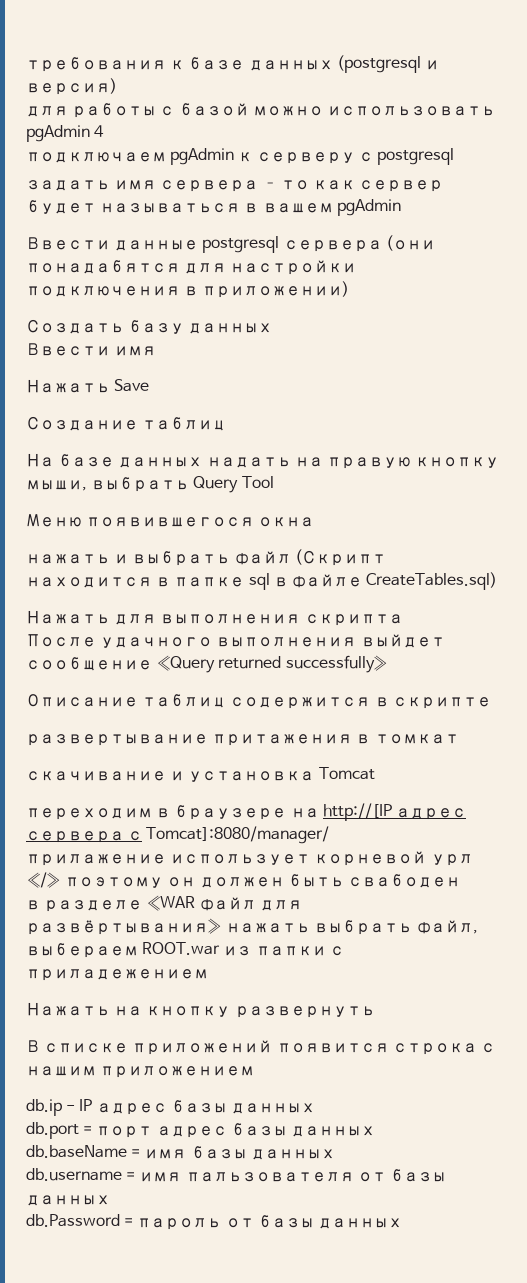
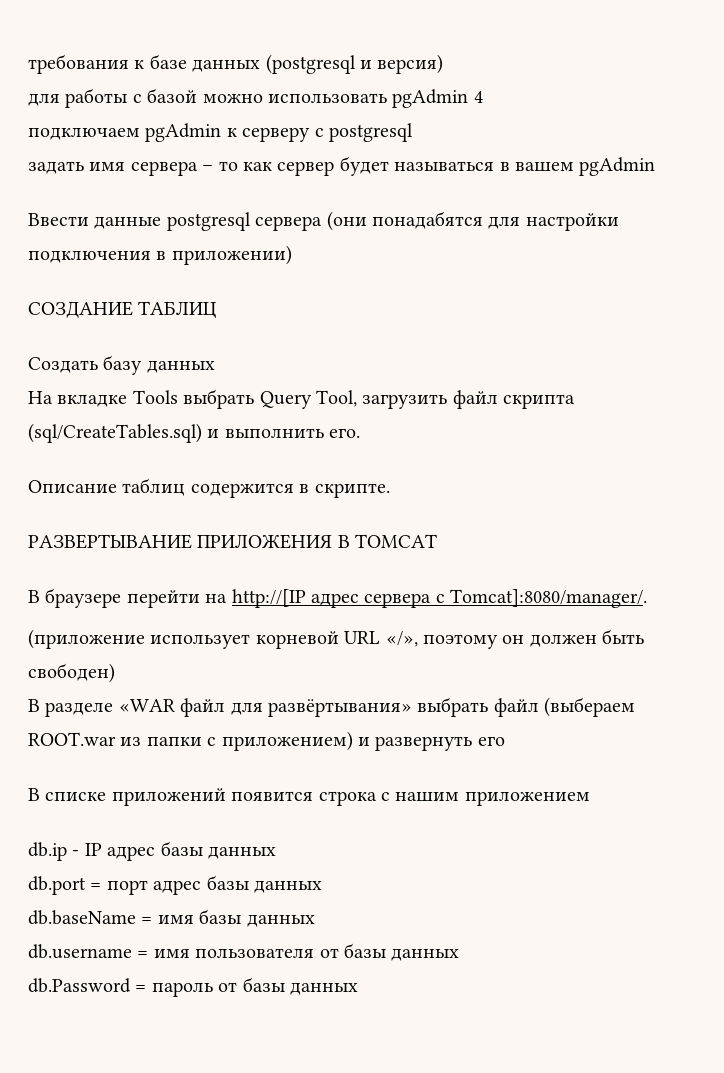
+ СОЗДАНИЕ ТАБЛИЦ
- Ввести имя
- Нажать Save
- Создание таблиц
- На базе данных надать на правую кнопку мыши, выбрать Query Tool
- Меню появившегося окна
- нажать и выбрать файл (Скрипт находится в папке sql в файле CreateTables.sql)
- Нажать для выполнения скрипта
- После удачного выполнения выйдет сообщение «Query returned successfully»
- Описание таблиц содержится в скрипте
- развертывание притажения в томкат
- скачивание и установка Tomcat
- переходим в браузере на http://[IP адрес сервера с Tomcat]:8080/manager/
- прилажение использует корневой урл «/» поэтому он должен быть свабоден
- в разделе «WAR файл для развёртывания» нажать выбрать файл, выбераем ROOT.war из папки с приладежением
- Нажать на кнопку развернуть
+ На вкладке Tools выбрать Query Tool, загрузить файл скрипта (sql/CreateTables.sql) и выполнить его.
+ Описание таблиц содержится в скрипте.
+ РАЗВЕРТЫВАНИЕ ПРИЛОЖЕНИЯ В TOMCAT
+ В браузере перейти на http://[IP адрес сервера с Tomcat]:8080/manager/.
+ (приложение использует корневой URL «/», поэтому он должен быть свободен)
+ В разделе «WAR файл для развёртывания» выбрать файл (выбераем ROOT.war из папки с приложением) и развернуть его
- db.username = имя пальзователя от базы данных
+ db.username = имя пользователя от базы данных

